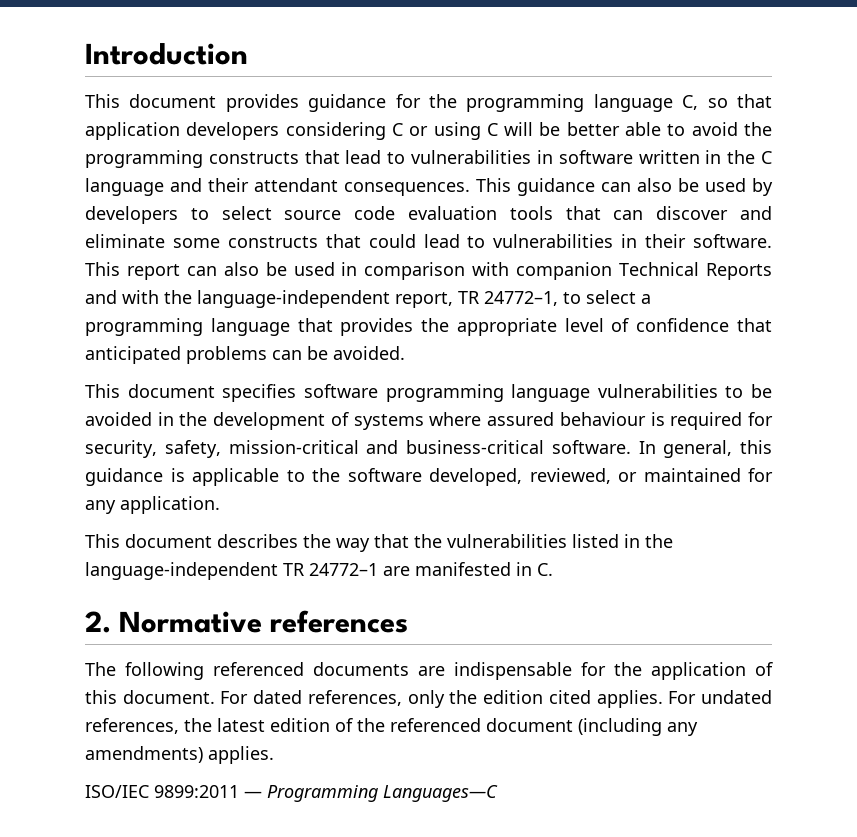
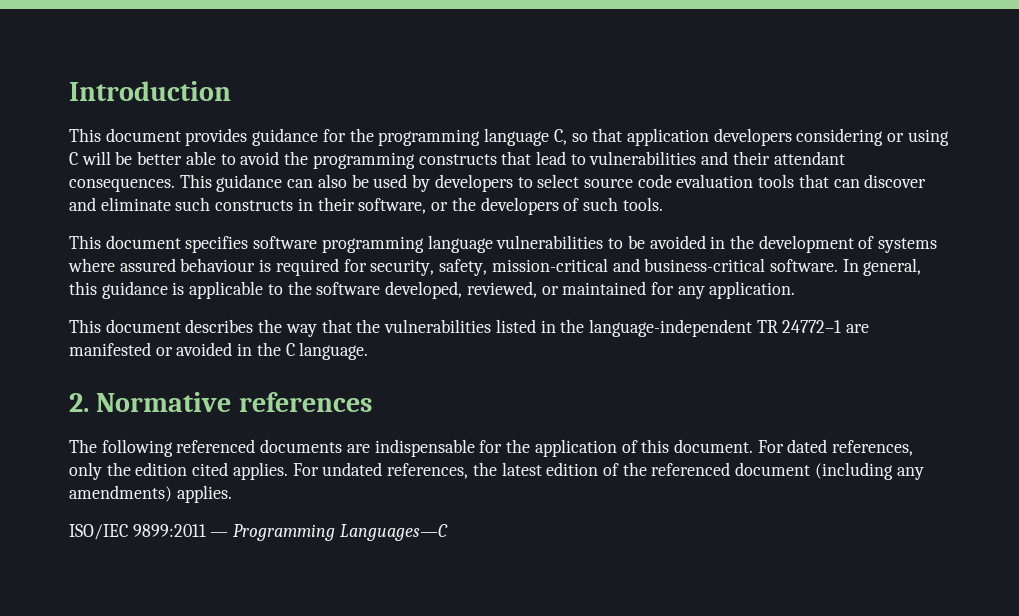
- This document provides guidance for the programming language C, so that application developers considering C or using C will be better able to avoid the programming constructs that lead to vulnerabilities in software written in the C language and their attendant consequences.
+ This document provides guidance for the programming language C, so that application developers considering or using C will be better able to avoid the programming constructs that lead to vulnerabilities and their attendant consequences.
- This guidance can also be used by developers to select source code evaluation tools that can discover and eliminate some constructs that could lead to vulnerabilities in their software. This report can also be used in comparison with companion Technical Reports and with the language-independent report, TR 24772–1, to select a programming language that provides the appropriate level of confidence that anticipated problems can be avoided.
+ This guidance can also be used by developers to select source code evaluation tools that can discover and eliminate such constructs in their software, or the developers of such tools.
- This document describes the way that the vulnerabilities listed in the language-independent TR 24772–1 are manifested in C.
+ This document describes the way that the vulnerabilities listed in the language-independent TR 24772–1 are manifested or avoided in the C language.

